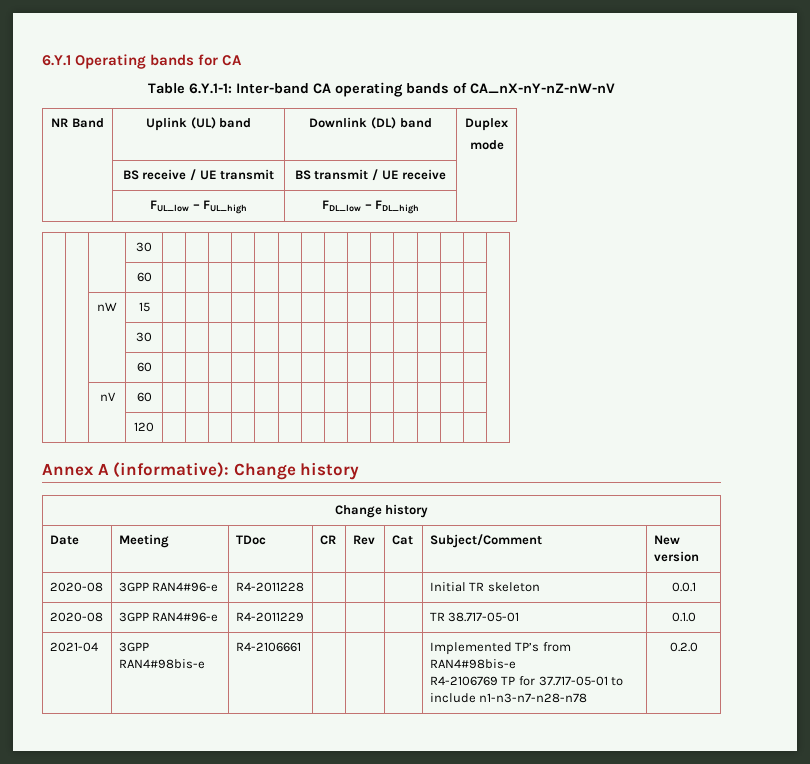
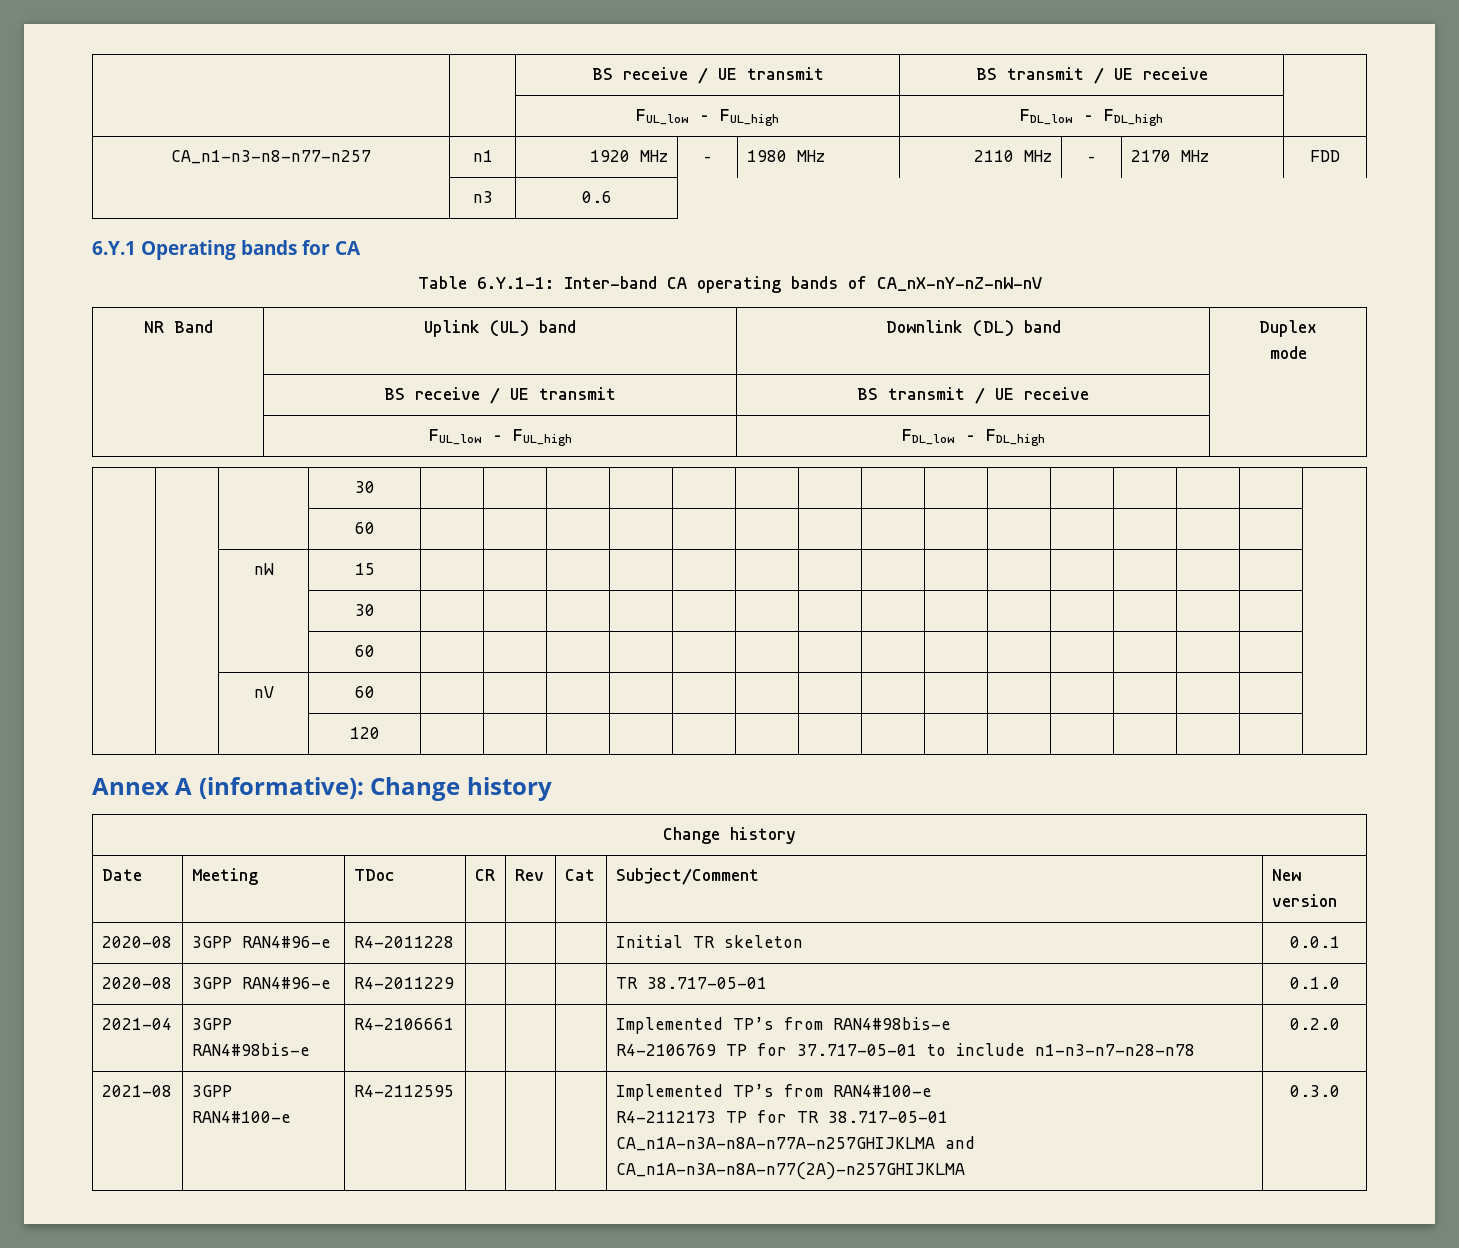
+ | | BS receive / UE transmit | BS transmit / UE receive |
+ | | FUL_low – FUL_high | FDL_low – FDL_high |
+ CA_n1-n3-n8-n77-n257 | n1 | 1920 MHz | – | 1980 MHz | 2110 MHz | – | 2170 MHz | FDD
+ | n3 | 0.6
+ 2021-08 | 3GPP RAN4#100-e | R4-2112595 | | | | Implemented TP’s from RAN4#100-e
+ R4-2112173 TP for TR 38.717-05-01 CA_n1A-n3A-n8A-n77A-n257GHIJKLMA and CA_n1A-n3A-n8A-n77(2A)-n257GHIJKLMA | 0.3.0

